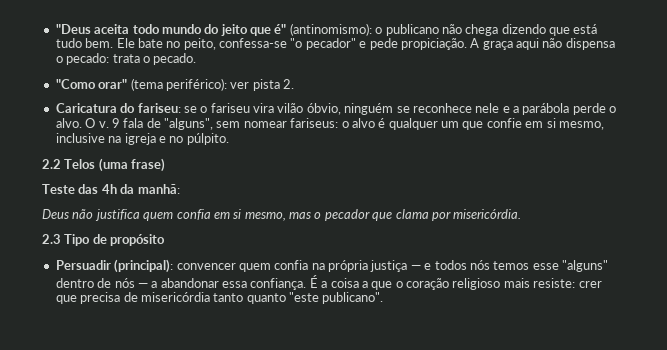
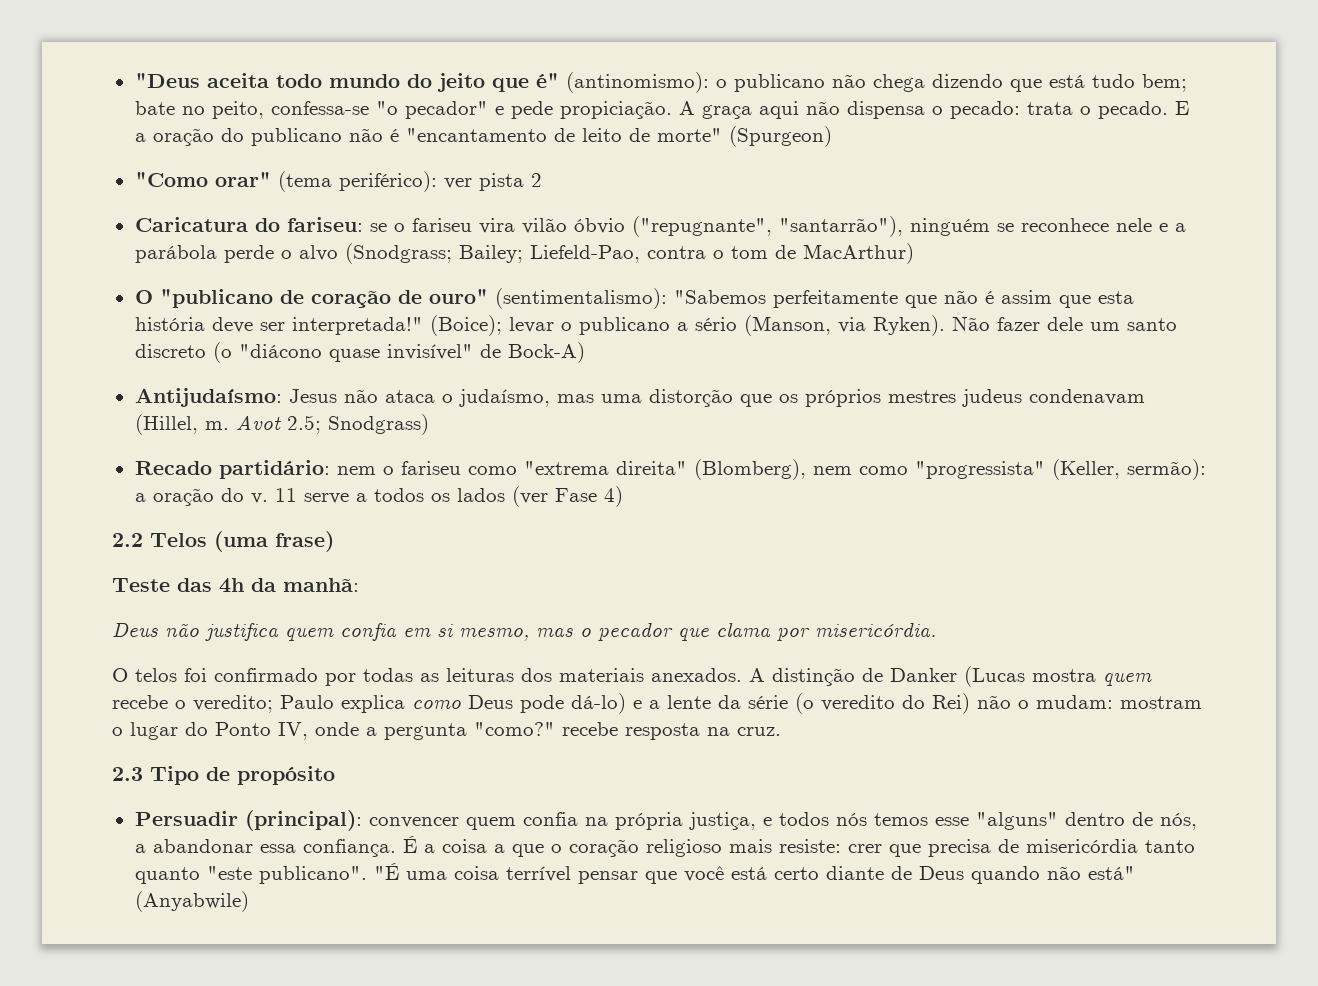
- "Deus aceita todo mundo do jeito que é" (antinomismo): o publicano não chega dizendo que está tudo bem. Ele bate no peito, confessa-se "o pecador" e pede propiciação.
+ "Deus aceita todo mundo do jeito que é" (antinomismo): o publicano não chega dizendo que está tudo bem; bate no peito, confessa-se "o pecador" e pede propiciação.
+ E a oração do publicano não é "encantamento de leito de morte" (Spurgeon)
- "Como orar" (tema periférico): ver pista 2.
+ "Como orar" (tema periférico): ver pista 2
- Caricatura do fariseu: se o fariseu vira vilão óbvio, ninguém se reconhece nele e a parábola perde o alvo. O v. 9 fala de "alguns", sem nomear fariseus: o alvo é qualquer um que confie em si mesmo, inclusive na igreja e no púlpito.
+ Caricatura do fariseu: se o fariseu vira vilão óbvio ("repugnante", "santarrão"), ninguém se reconhece nele e a parábola perde o alvo (Snodgrass; Bailey; Liefeld-Pao, contra o tom de MacArthur)
+ O "publicano de coração de ouro" (sentimentalismo): "Sabemos perfeitamente que não é assim que esta história deve ser interpretada!" (Boice); levar o publicano a sério (Manson, via Ryken). Não fazer dele um santo discreto (o "diácono quase invisível" de Bock-A)
+ Antijudaísmo: Jesus não ataca o judaísmo, mas uma distorção que os próprios mestres judeus condenavam (Hillel, m. Avot 2.5; Snodgrass)
+ Recado partidário: nem o fariseu como "extrema direita" (Blomberg), nem como "progressista" (Keller, sermão): a oração do v. 11 serve a todos os lados (ver Fase 4)
+ O telos foi confirmado por todas as leituras dos materiais anexados. A distinção de Danker (Lucas mostra quem recebe o veredito; Paulo explica como Deus pode dá-lo) e a lente da série (o veredito do Rei) não o mudam: mostram o lugar do Ponto IV, onde a pergunta "como?" recebe resposta na cruz.
- Persuadir (principal): convencer quem confia na própria justiça — e todos nós temos esse "alguns" dentro de nós — a abandonar essa confiança.
+ Persuadir (principal): convencer quem confia na própria justiça, e todos nós temos esse "alguns" dentro de nós, a abandonar essa confiança.
+ "É uma coisa terrível pensar que você está certo diante de Deus quando não está" (Anyabwile)

